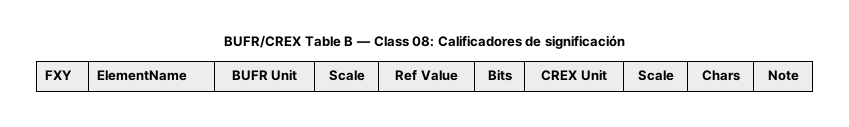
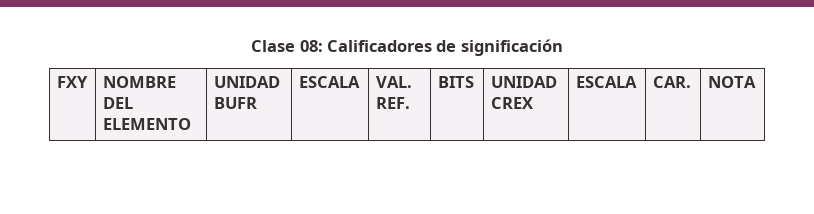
- BUFR/CREX Table B — Class 08: Calificadores de significación
+ Clase 08: Calificadores de significación
- FXY | ElementName | BUFR Unit | Scale | Ref Value | Bits | CREX Unit | Scale | Chars | Note
+ FXY | NOMBRE DEL ELEMENTO | UNIDAD BUFR | ESCALA | VAL. REF. | BITS | UNIDAD CREX | ESCALA | CAR. | NOTA

